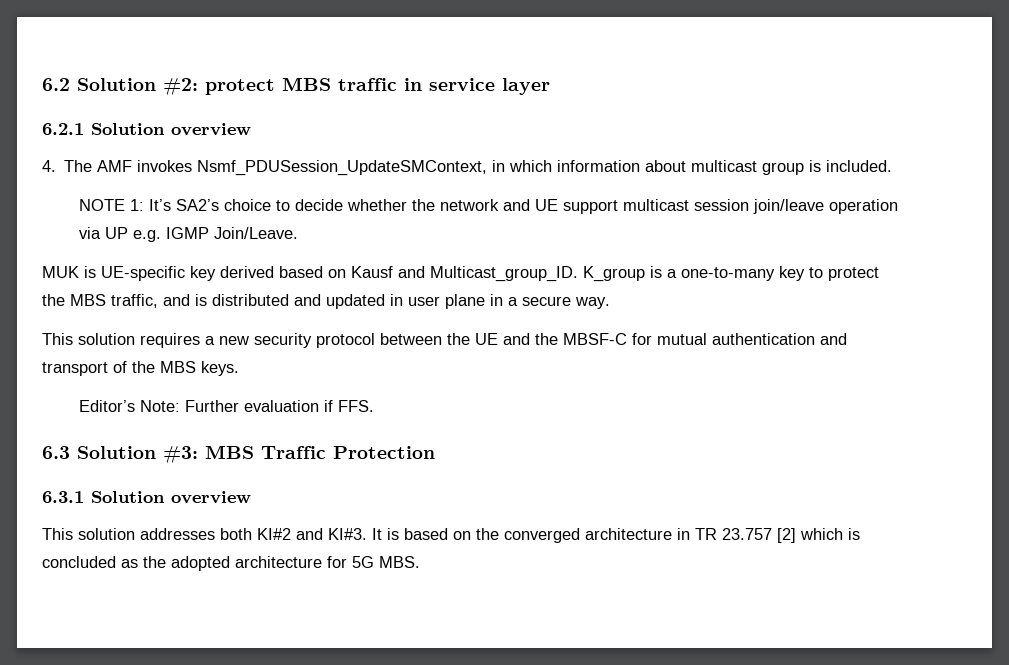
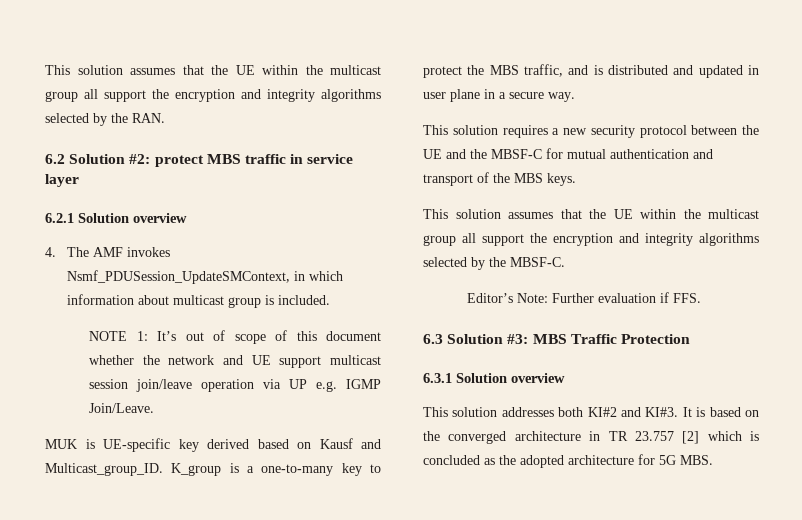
+ This solution assumes that the UE within the multicast group all support the encryption and integrity algorithms selected by the RAN.
- NOTE 1: It’s SA2’s choice to decide whether the network and UE support multicast session join/leave operation via UP e.g. IGMP Join/Leave.
+ NOTE 1: It’s out of scope of this document whether the network and UE support multicast session join/leave operation via UP e.g. IGMP Join/Leave.
+ This solution assumes that the UE within the multicast group all support the encryption and integrity algorithms selected by the MBSF-C.

